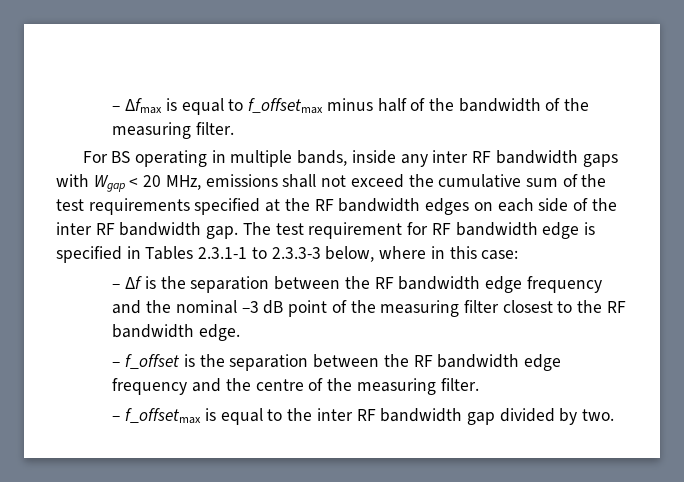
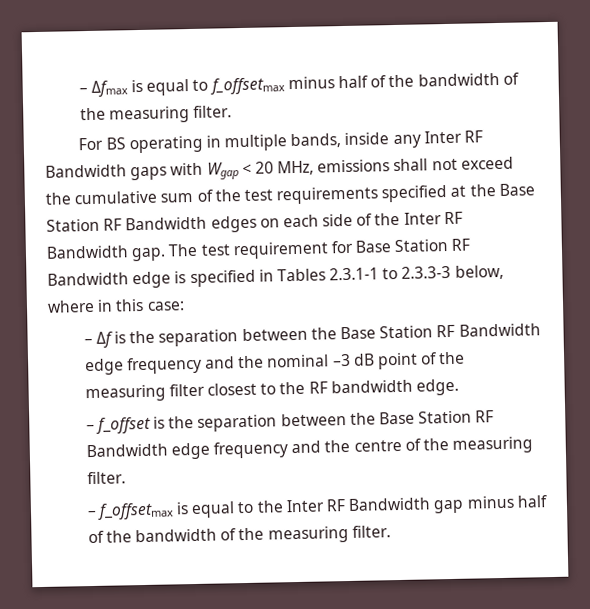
- For BS operating in multiple bands, inside any inter RF bandwidth gaps with Wgap < 20 MHz, emissions shall not exceed the cumulative sum of the test requirements specified at the RF bandwidth edges on each side of the inter RF bandwidth gap.
+ For BS operating in multiple bands, inside any Inter RF Bandwidth gaps with Wgap < 20 MHz, emissions shall not exceed the cumulative sum of the test requirements specified at the Base Station RF Bandwidth edges on each side of the Inter RF Bandwidth gap.
- The test requirement for RF bandwidth edge is specified in Tables 2.3.1-1 to 2.3.3-3 below, where in this case:
+ The test requirement for Base Station RF Bandwidth edge is specified in Tables 2.3.1-1 to 2.3.3-3 below, where in this case:
- – Δf is the separation between the RF bandwidth edge frequency and the nominal –3 dB point of the measuring filter closest to the RF bandwidth edge.
+ – Δf is the separation between the Base Station RF Bandwidth edge frequency and the nominal –3 dB point of the measuring filter closest to the RF bandwidth edge.
- – f_offset is the separation between the RF bandwidth edge frequency and the centre of the measuring filter.
+ – f_offset is the separation between the Base Station RF Bandwidth edge frequency and the centre of the measuring filter.
- – f_offsetmax is equal to the inter RF bandwidth gap divided by two.
+ – f_offsetmax is equal to the Inter RF Bandwidth gap minus half of the bandwidth of the measuring filter.

